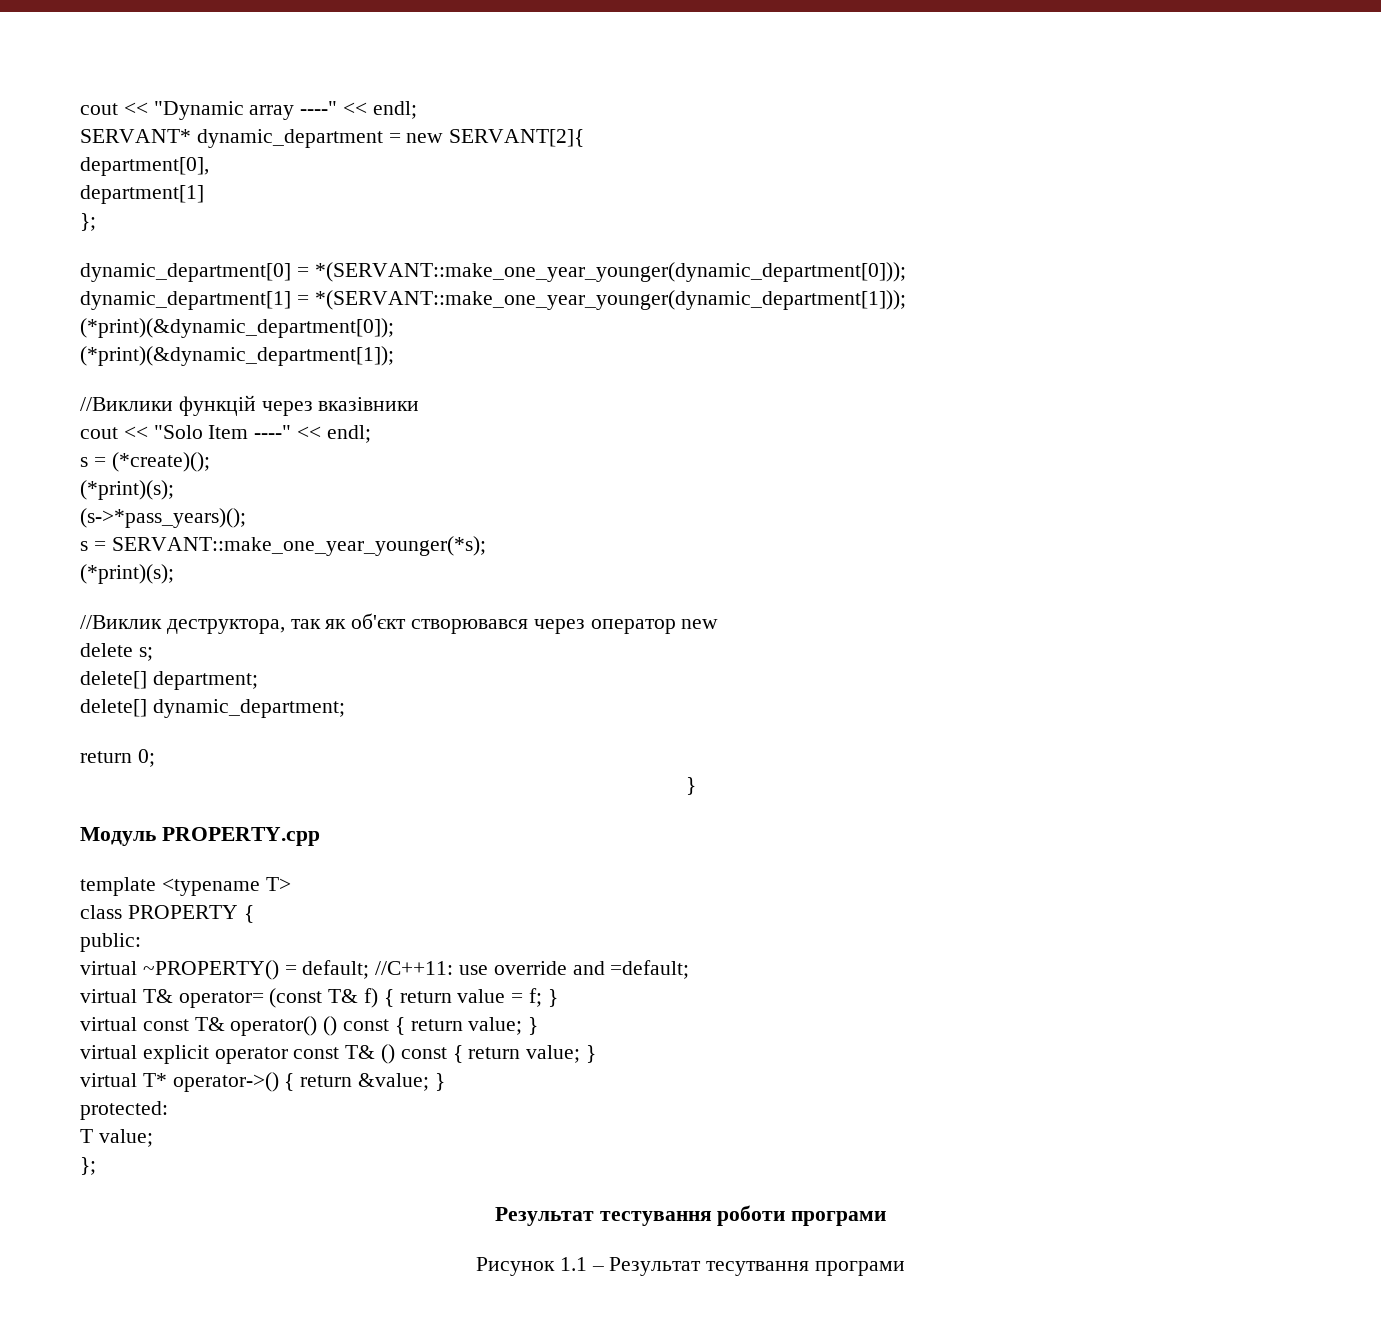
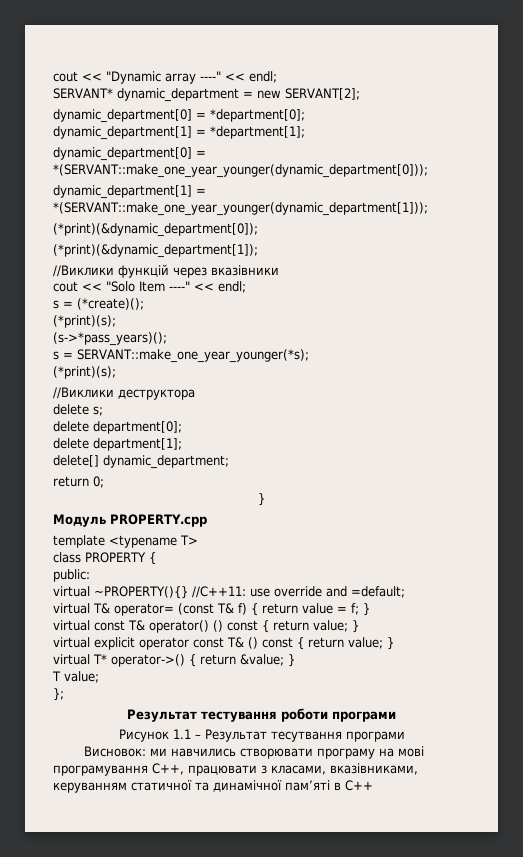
- SERVANT* dynamic_department = new SERVANT[2]{
- department[0],
- department[1]
- };
+ SERVANT* dynamic_department = new SERVANT[2];
+ dynamic_department[0] = *department[0];
+ dynamic_department[1] = *department[1];
- //Виклик деструктора, так як об'єкт створювався через оператор new
+ //Виклики деструктора
  delete s;
- delete[] department;
+ delete department[0];
+ delete department[1];
- virtual ~PROPERTY() = default; //C++11: use override and =default;
+ virtual ~PROPERTY(){} //C++11: use override and =default;
- protected:
+ Висновок: ми навчились створювати програму на мові програмування С++, працювати з класами, вказівниками, керуванням статичної та динамічної пам’яті в С++

